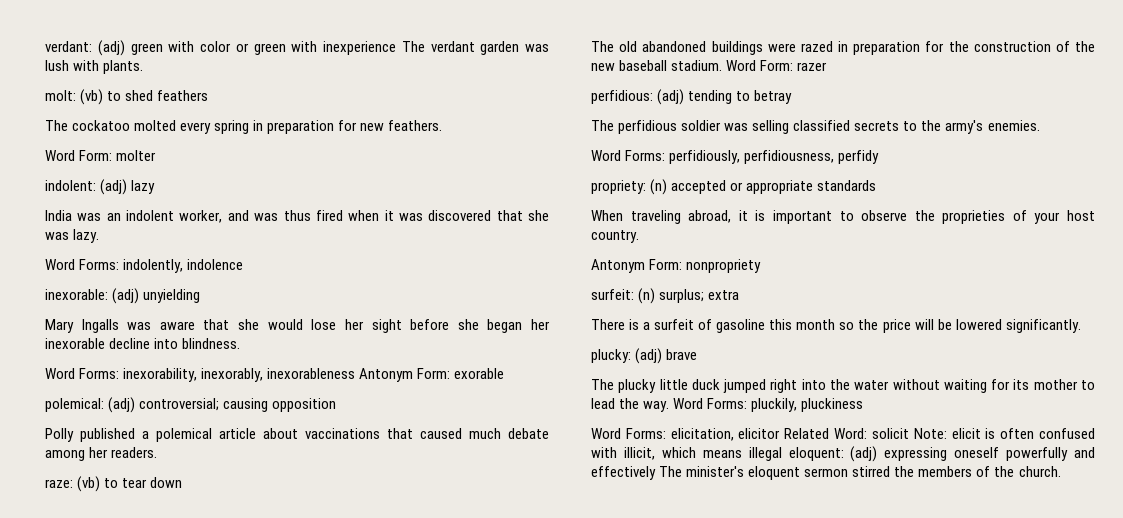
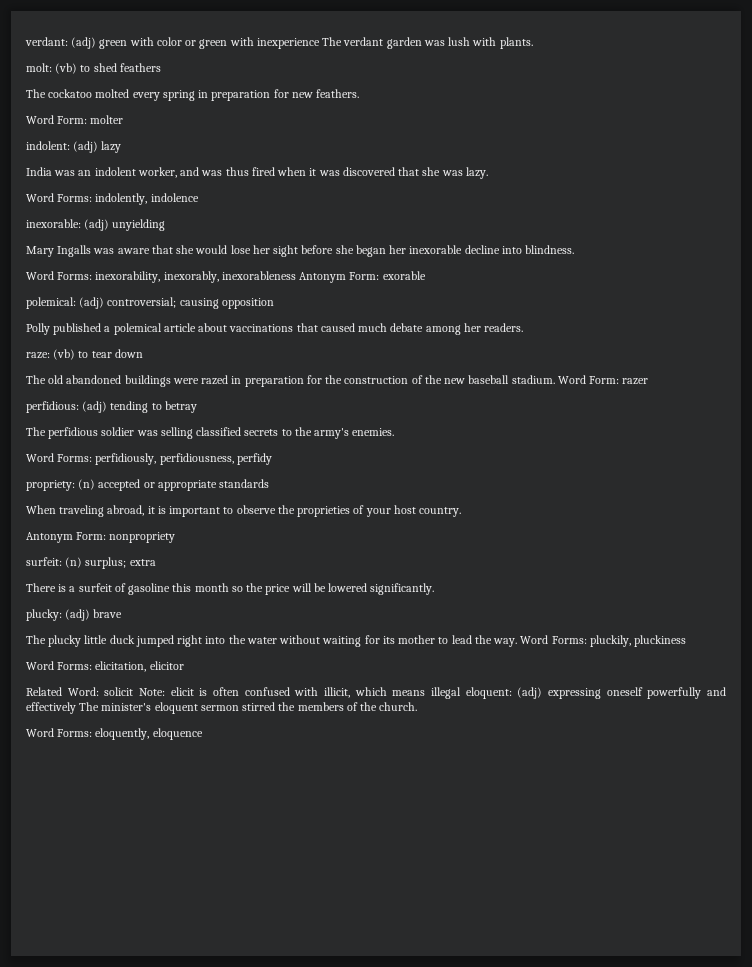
- Word Forms: elicitation, elicitor Related Word: solicit Note: elicit is often confused with illicit, which means illegal eloquent: (adj) expressing oneself powerfully and effectively The minister's eloquent sermon stirred the members of the church.
+ Word Forms: elicitation, elicitor
+ Related Word: solicit Note: elicit is often confused with illicit, which means illegal eloquent: (adj) expressing oneself powerfully and effectively The minister's eloquent sermon stirred the members of the church.
+ Word Forms: eloquently, eloquence

